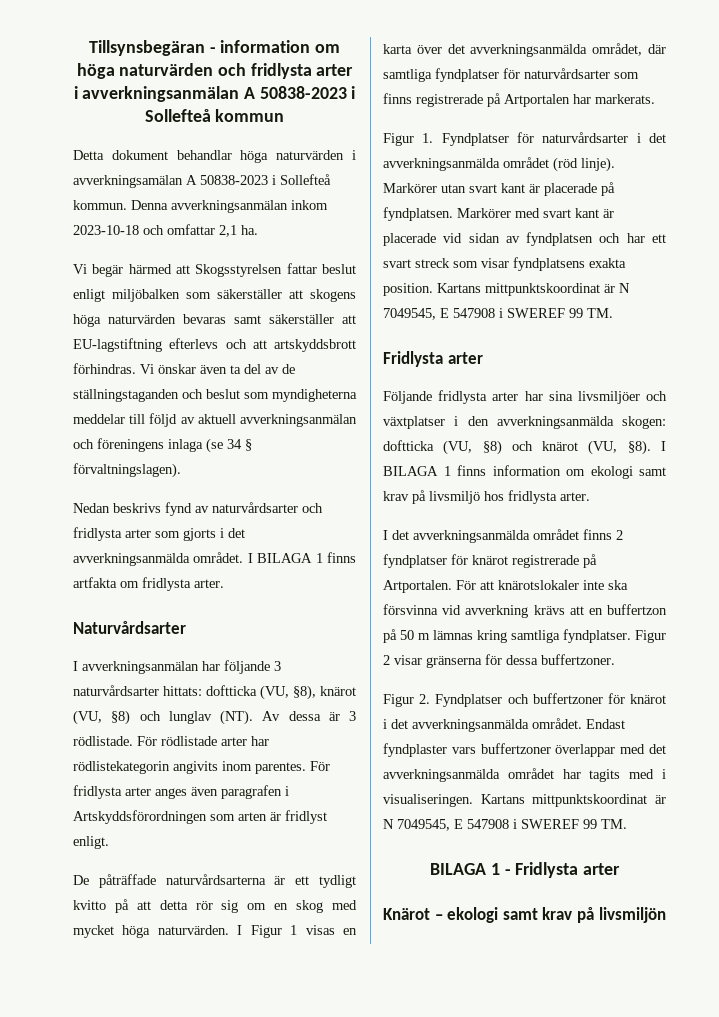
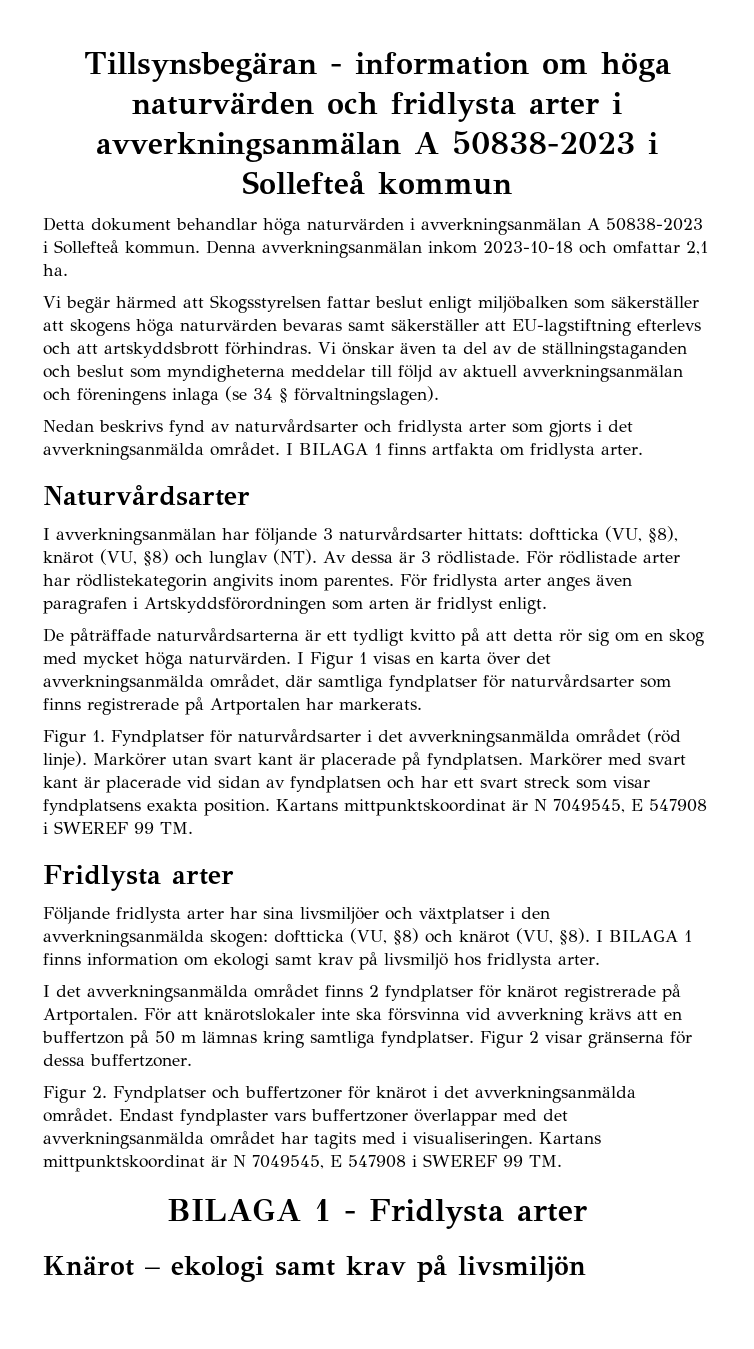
- Detta dokument behandlar höga naturvärden i avverkningsamälan A 50838-2023 i Sollefteå kommun.
+ Detta dokument behandlar höga naturvärden i avverkningsanmälan A 50838-2023 i Sollefteå kommun.

